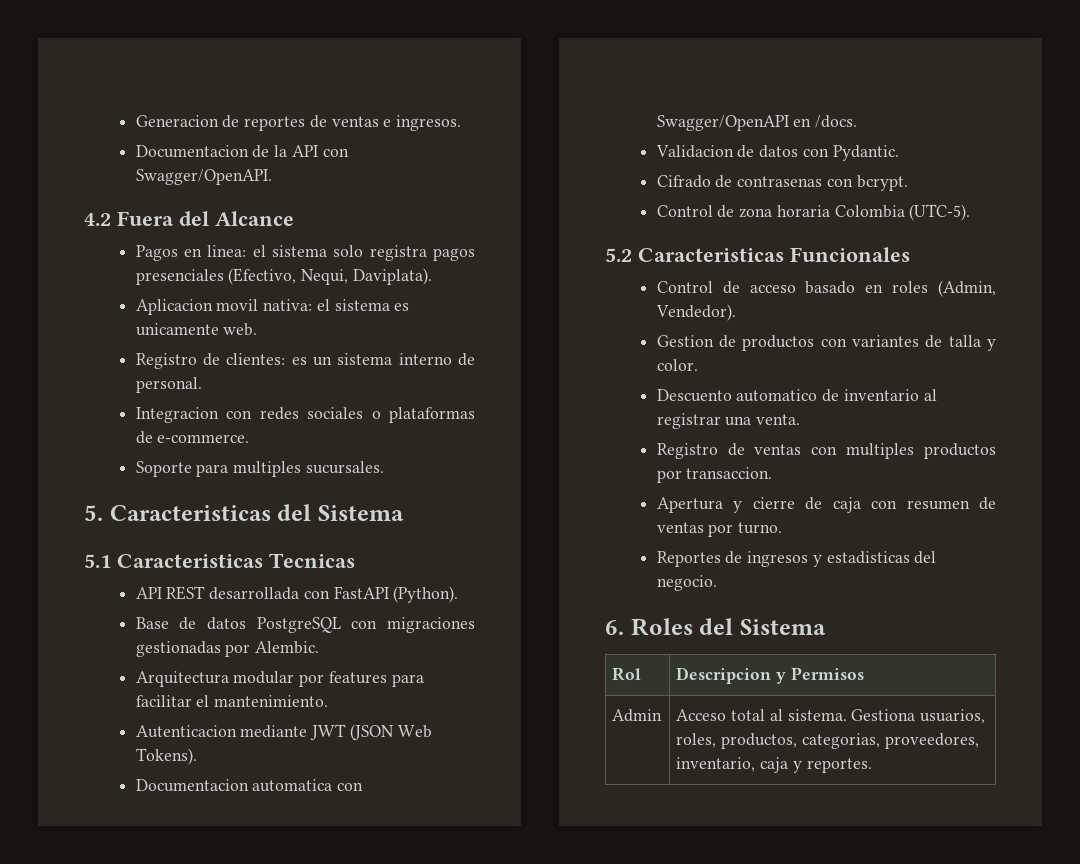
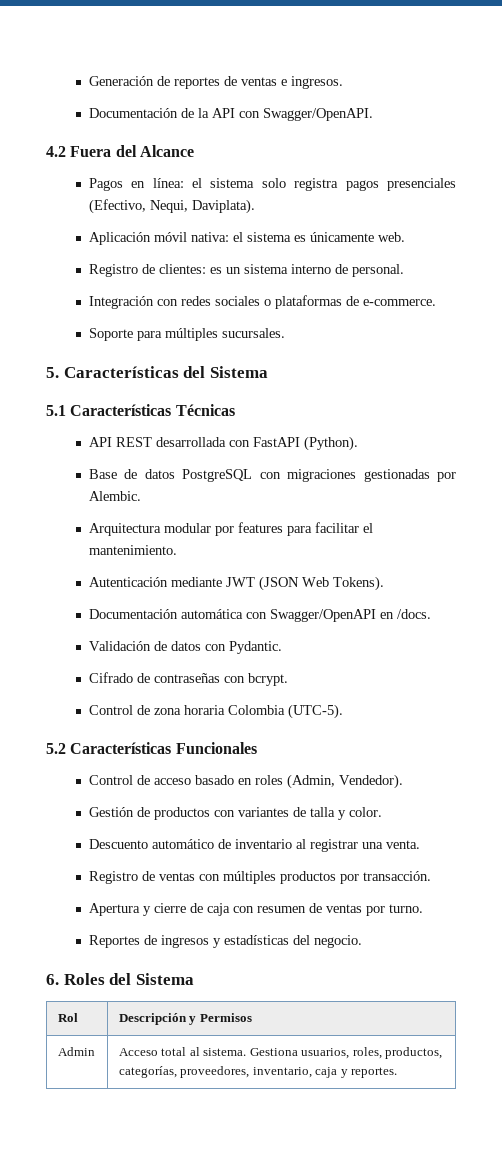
- Generacion de reportes de ventas e ingresos.
+ Generación de reportes de ventas e ingresos.
- Documentacion de la API con Swagger/OpenAPI.
+ Documentación de la API con Swagger/OpenAPI.
- Pagos en linea: el sistema solo registra pagos presenciales (Efectivo, Nequi, Daviplata).
+ Pagos en línea: el sistema solo registra pagos presenciales (Efectivo, Nequi, Daviplata).
- Aplicacion movil nativa: el sistema es unicamente web.
+ Aplicación móvil nativa: el sistema es únicamente web.
- Integracion con redes sociales o plataformas de e-commerce.
+ Integración con redes sociales o plataformas de e-commerce.
- Soporte para multiples sucursales.
+ Soporte para múltiples sucursales.
- 5. Caracteristicas del Sistema
+ 5. Características del Sistema
- 5.1 Caracteristicas Tecnicas
+ 5.1 Características Técnicas
- Autenticacion mediante JWT (JSON Web Tokens).
+ Autenticación mediante JWT (JSON Web Tokens).
- Documentacion automatica con Swagger/OpenAPI en /docs.
+ Documentación automática con Swagger/OpenAPI en /docs.
- Validacion de datos con Pydantic.
+ Validación de datos con Pydantic.
- Cifrado de contrasenas con bcrypt.
+ Cifrado de contraseñas con bcrypt.
- 5.2 Caracteristicas Funcionales
+ 5.2 Características Funcionales
- Gestion de productos con variantes de talla y color.
+ Gestión de productos con variantes de talla y color.
- Descuento automatico de inventario al registrar una venta.
+ Descuento automático de inventario al registrar una venta.
- Registro de ventas con multiples productos por transaccion.
+ Registro de ventas con múltiples productos por transacción.
- Reportes de ingresos y estadisticas del negocio.
+ Reportes de ingresos y estadísticas del negocio.
- Rol | Descripcion y Permisos
+ Rol | Descripción y Permisos
- Admin | Acceso total al sistema. Gestiona usuarios, roles, productos, categorias, proveedores, inventario, caja y reportes.
+ Admin | Acceso total al sistema. Gestiona usuarios, roles, productos, categorías, proveedores, inventario, caja y reportes.

